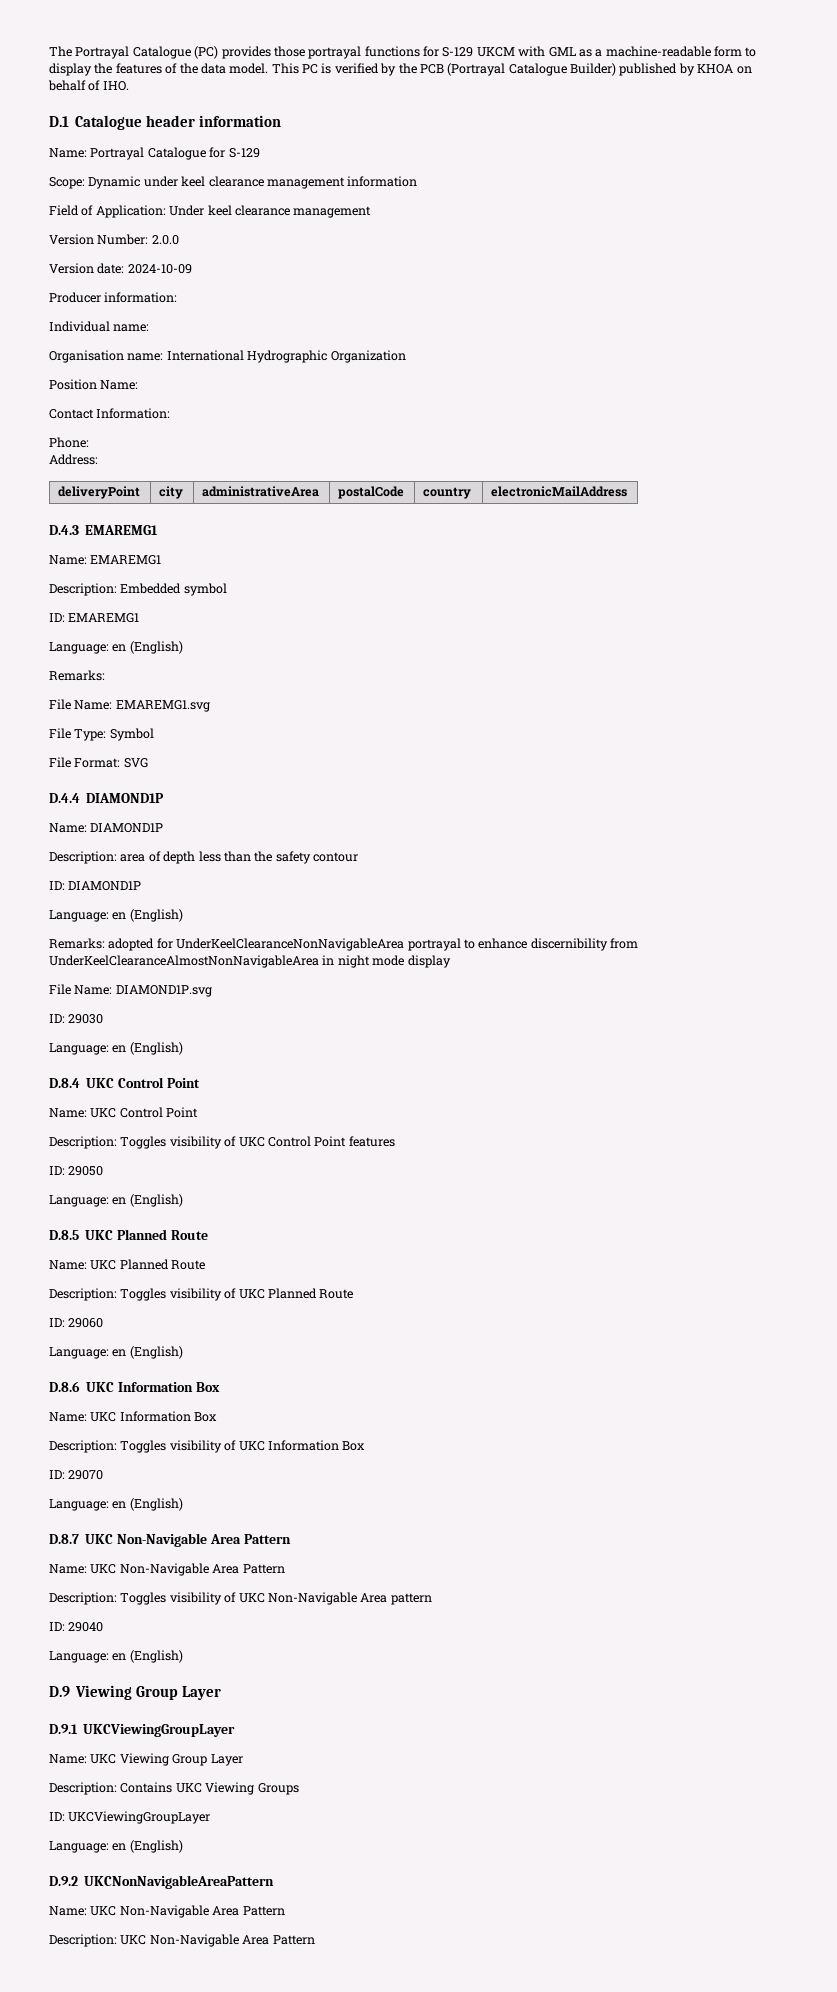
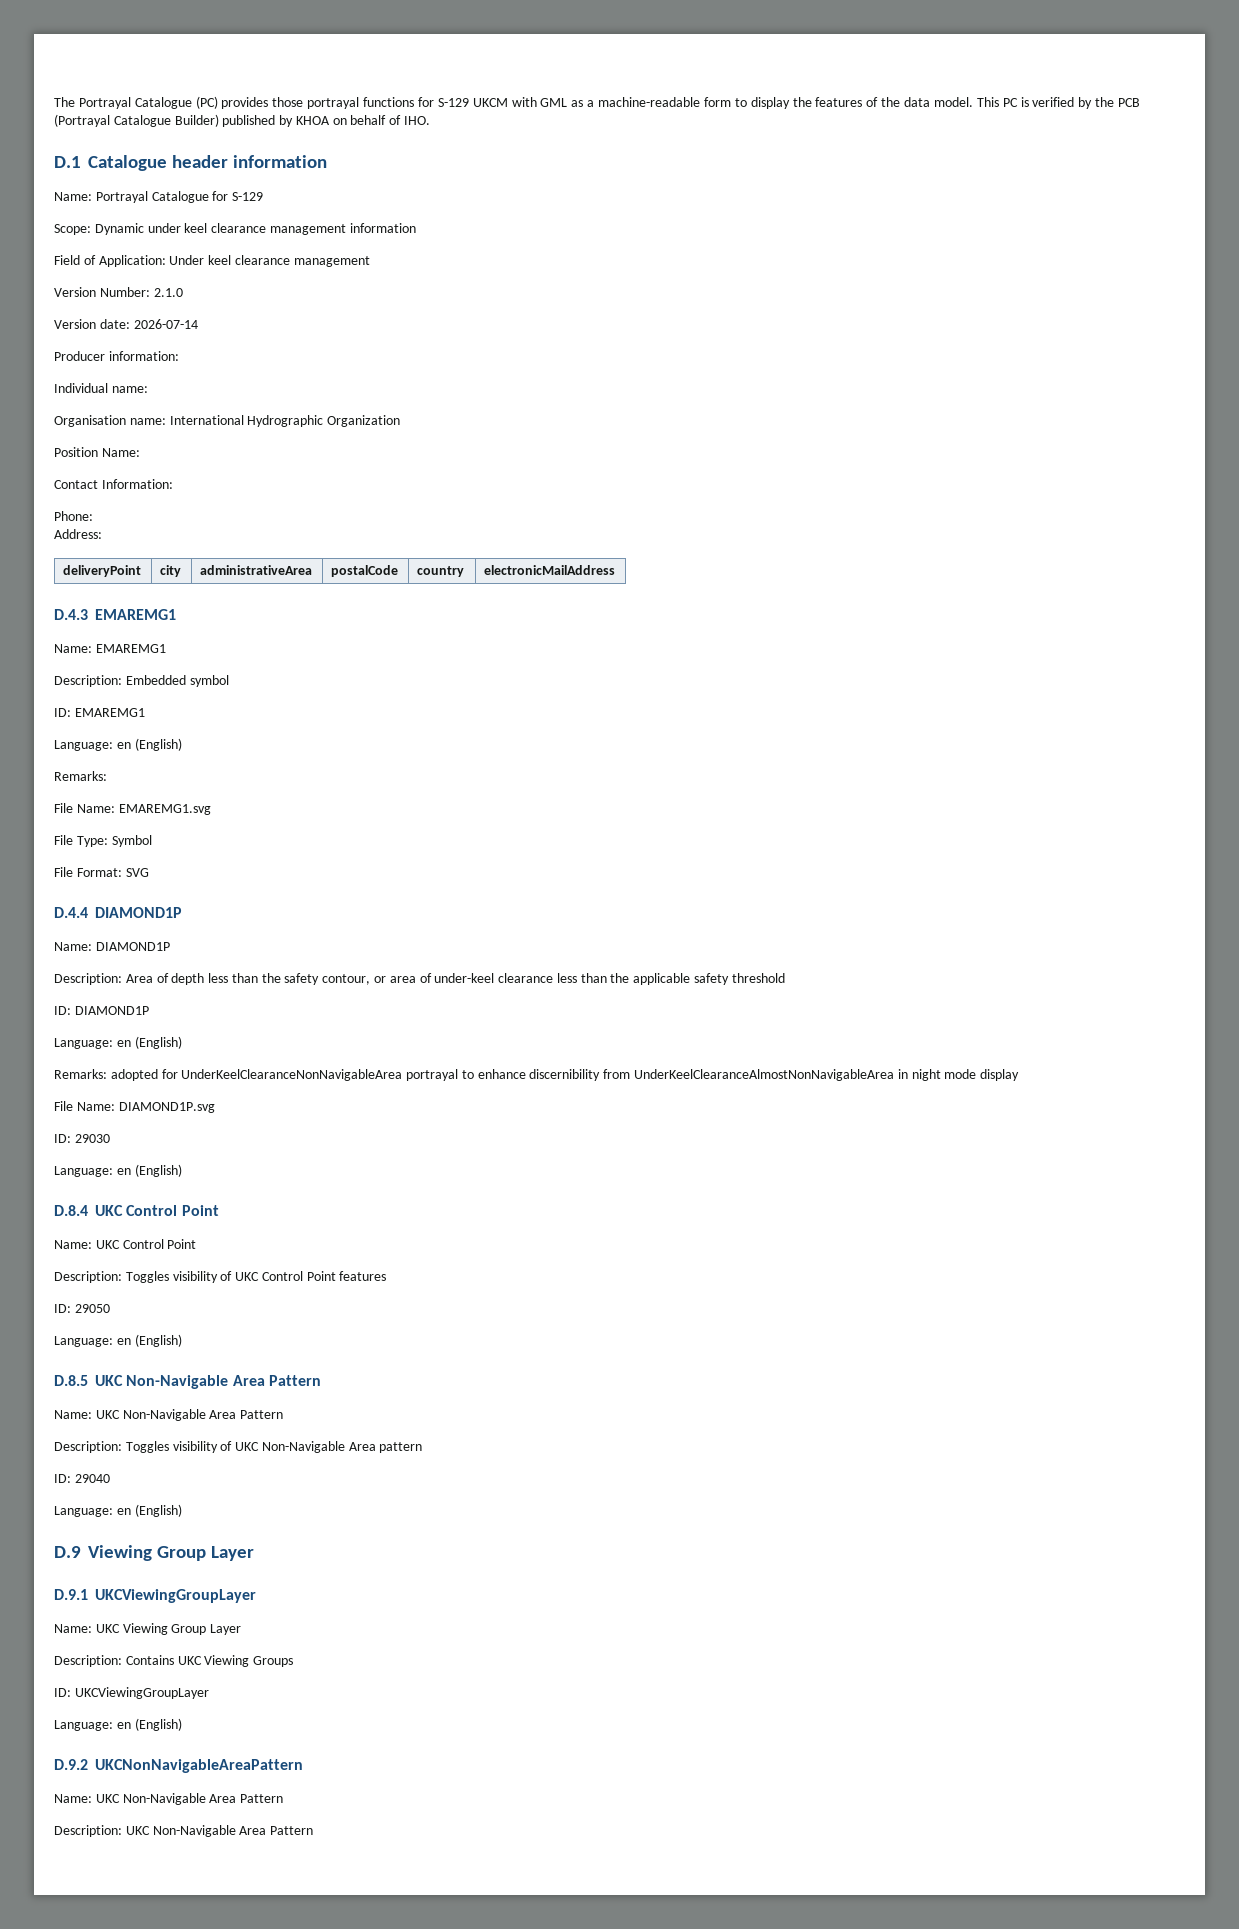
- Version Number: 2.0.0
+ Version Number: 2.1.0
- Version date: 2024-10-09
+ Version date: 2026-07-14
- Description: area of depth less than the safety contour
+ Description: Area of depth less than the safety contour, or area of under-keel clearance less than the applicable safety threshold
- D.8.5 UKC Planned Route
- Name: UKC Planned Route
- Description: Toggles visibility of UKC Planned Route
- ID: 29060
- Language: en (English)
- D.8.6 UKC Information Box
- Name: UKC Information Box
- Description: Toggles visibility of UKC Information Box
- ID: 29070
- Language: en (English)
- D.8.7 UKC Non-Navigable Area Pattern
+ D.8.5 UKC Non-Navigable Area Pattern

